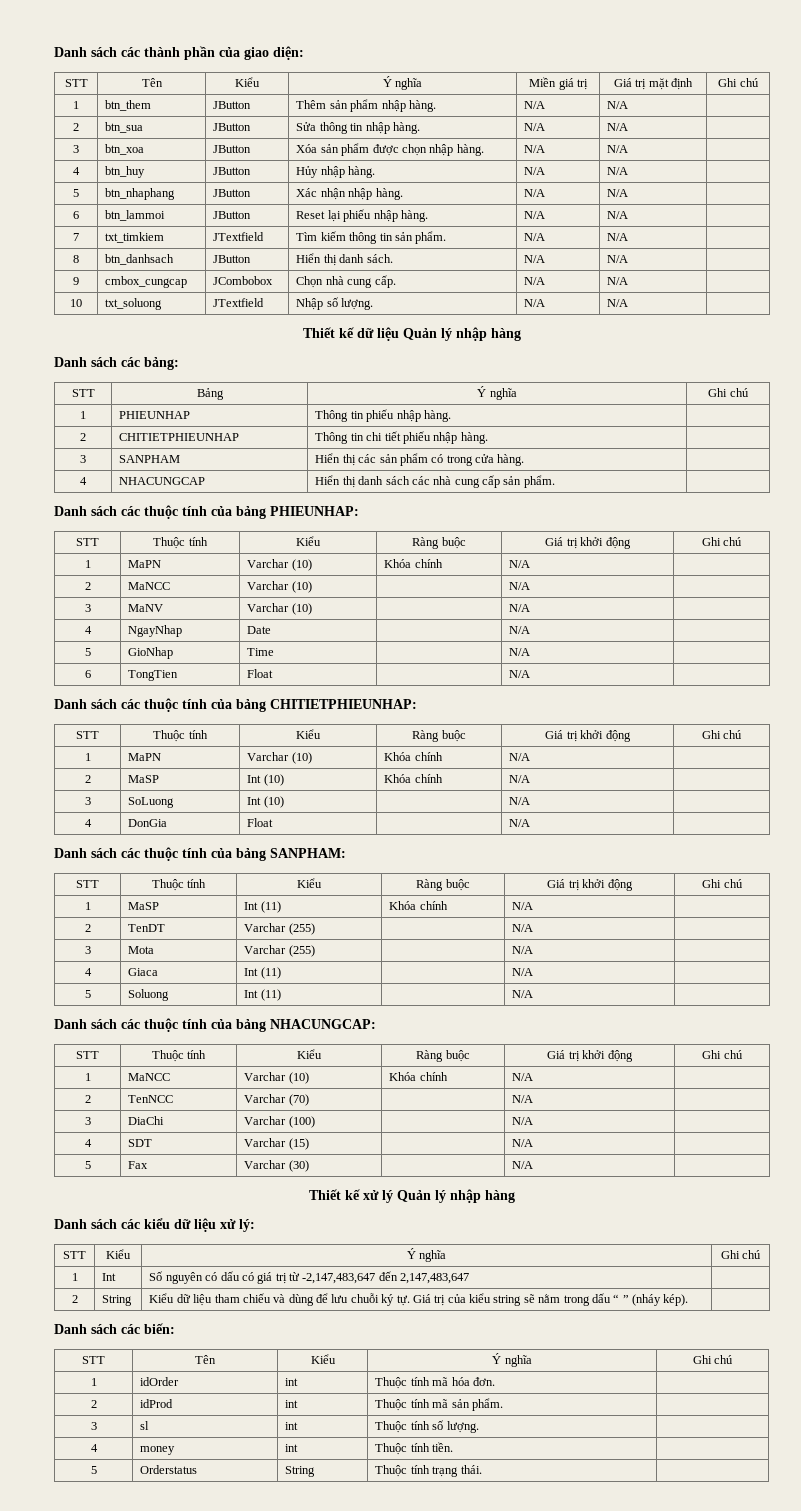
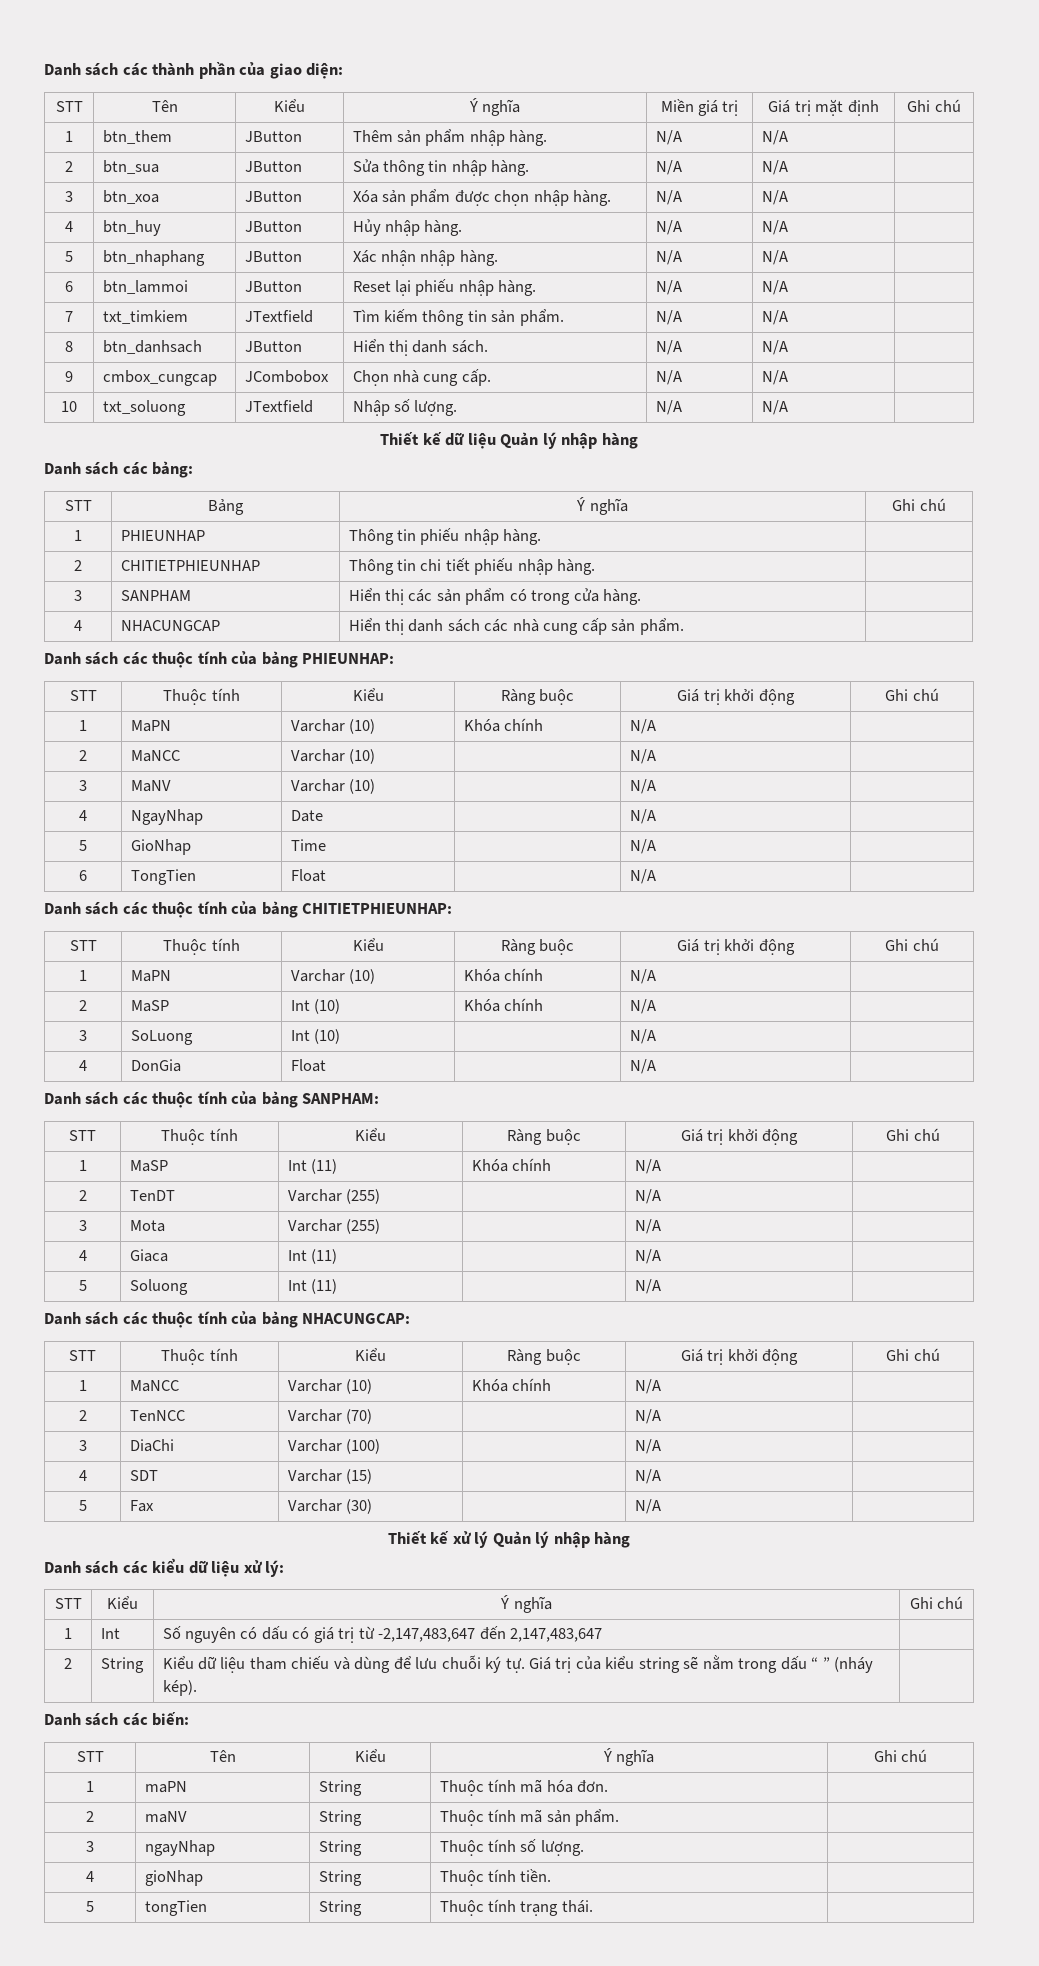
- 1 | idOrder | int | Thuộc tính mã hóa đơn. |
+ 1 | maPN | String | Thuộc tính mã hóa đơn. |
- 2 | idProd | int | Thuộc tính mã sản phẩm. |
+ 2 | maNV | String | Thuộc tính mã sản phẩm. |
- 3 | sl | int | Thuộc tính số lượng. |
+ 3 | ngayNhap | String | Thuộc tính số lượng. |
- 4 | money | int | Thuộc tính tiền. |
+ 4 | gioNhap | String | Thuộc tính tiền. |
- 5 | Orderstatus | String | Thuộc tính trạng thái. |
+ 5 | tongTien | String | Thuộc tính trạng thái. |

